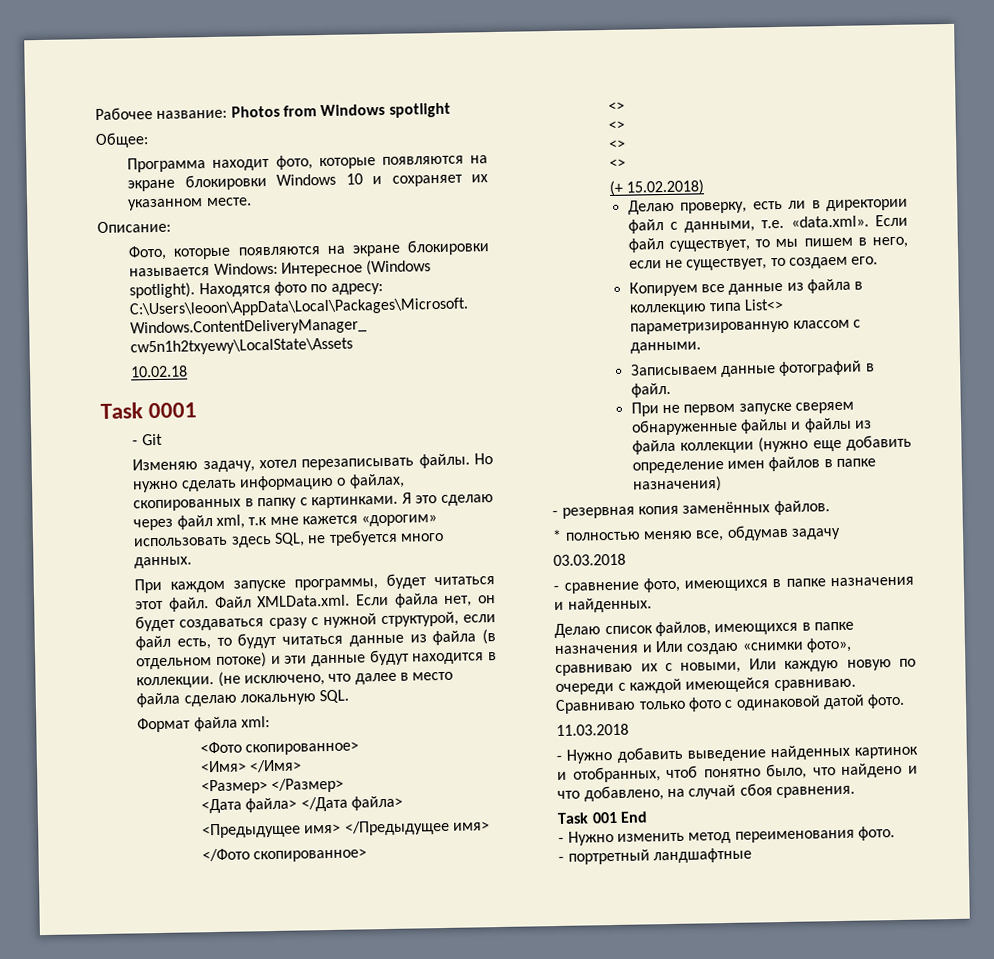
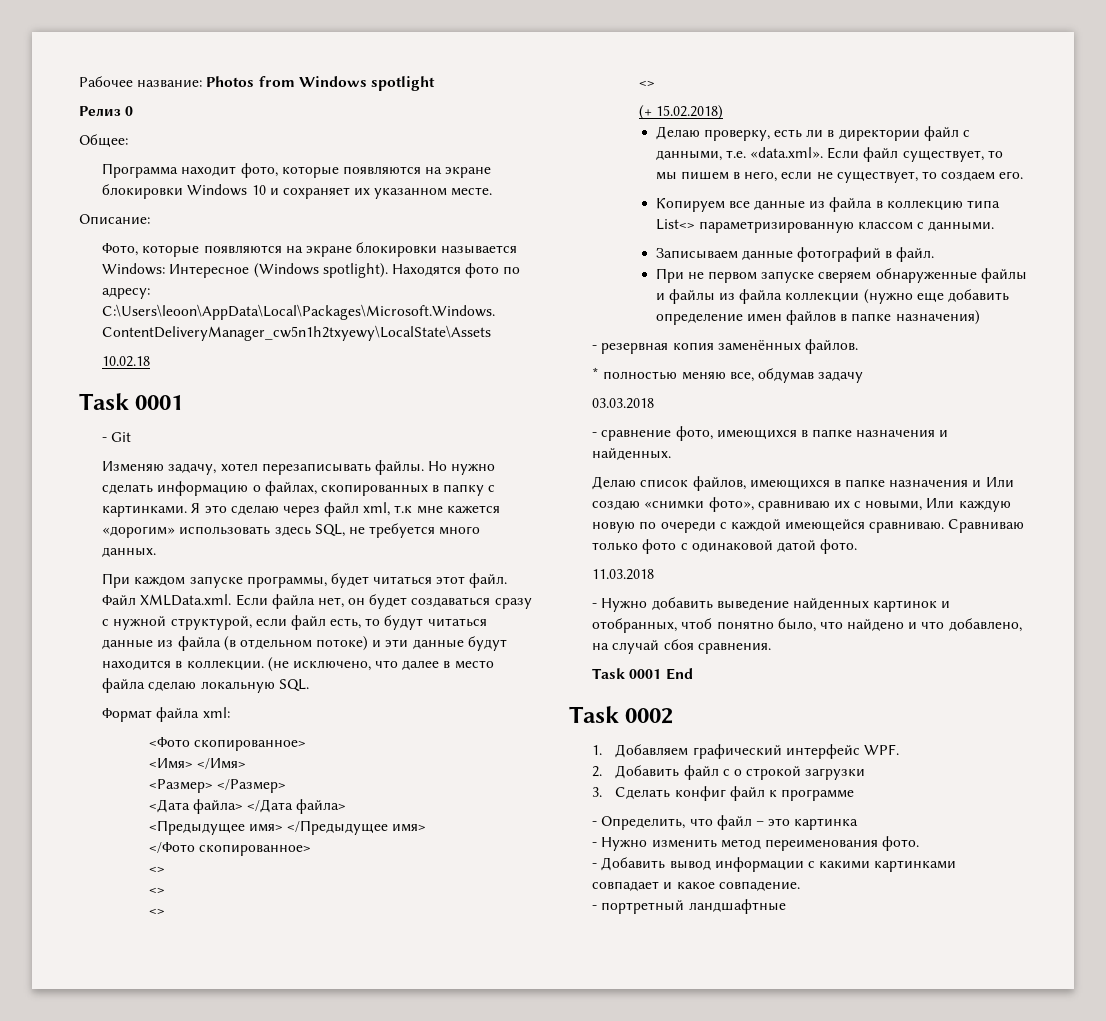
+ Релиз 0
- Task 001 End
+ Task 0001 End
+ Task 0002
+ 1. Добавляем графический интерфейс WPF.
+ 2. Добавить файл с о строкой загрузки
+ 3. Сделать конфиг файл к программе
+ - Определить, что файл – это картинка
+ - Добавить вывод информации с какими картинками совпадает и какое совпадение.

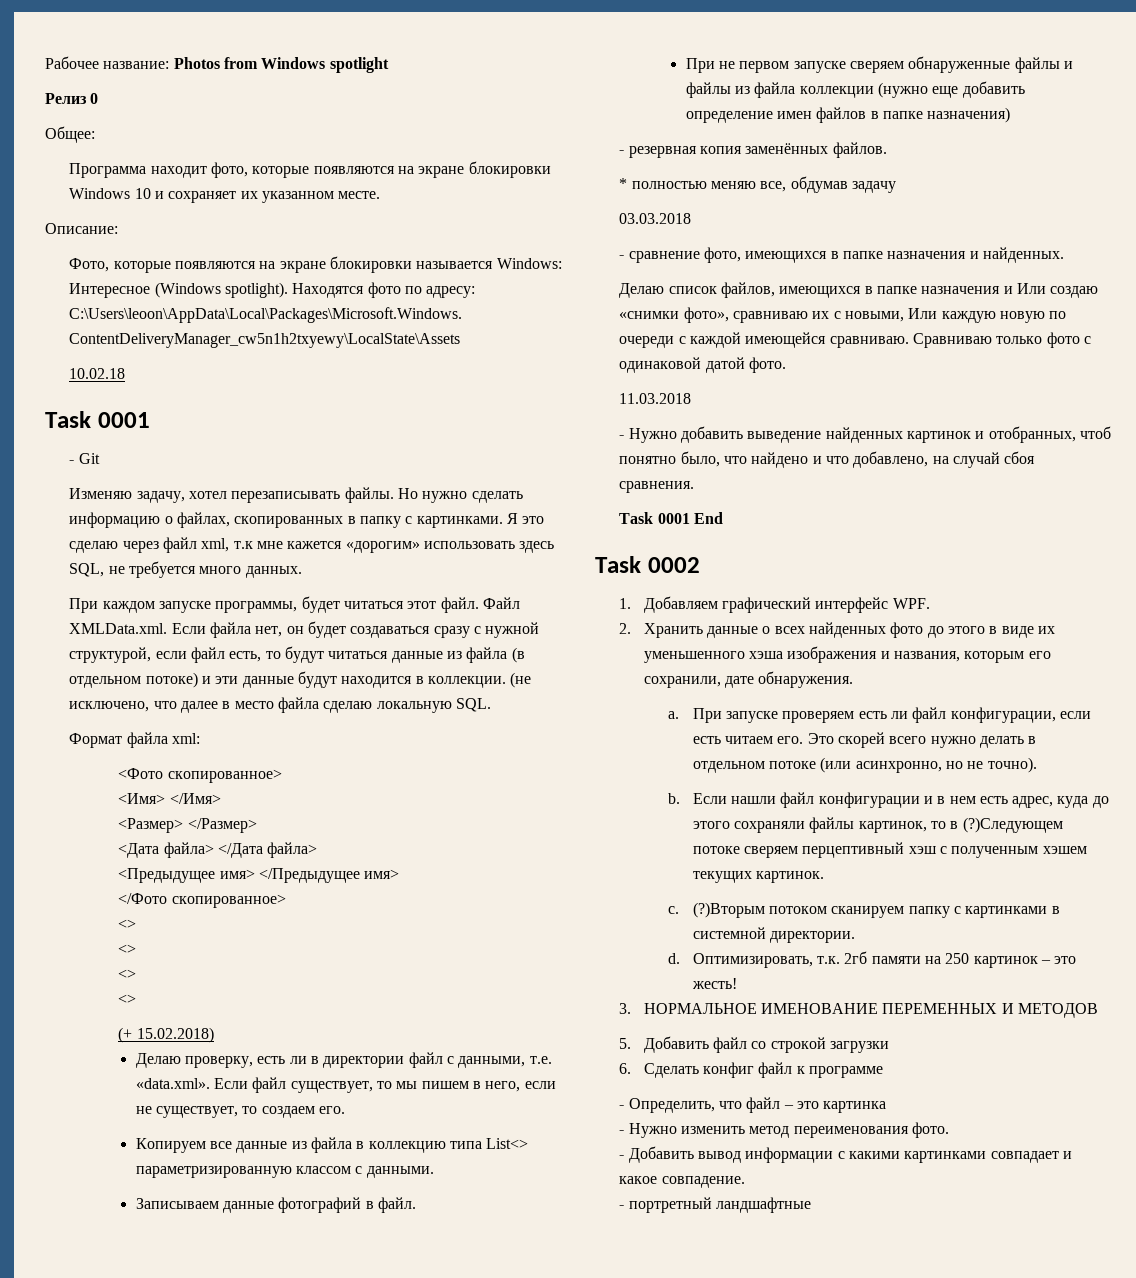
- 2. Добавить файл с о строкой загрузки
+ 2. Хранить данные о всех найденных фото до этого в виде их уменьшенного хэша изображения и названия, которым его сохранили, дате обнаружения.
+ a. При запуске проверяем есть ли файл конфигурации, если есть читаем его. Это скорей всего нужно делать в отдельном потоке (или асинхронно, но не точно).
+ b. Если нашли файл конфигурации и в нем есть адрес, куда до этого сохраняли файлы картинок, то в (?)Следующем потоке сверяем перцептивный хэш с полученным хэшем текущих картинок.
+ c. (?)Вторым потоком сканируем папку с картинками в системной директории.
+ d. Оптимизировать, т.к. 2гб памяти на 250 картинок – это жесть!
+ 3. НОРМАЛЬНОЕ ИМЕНОВАНИЕ ПЕРЕМЕННЫХ И МЕТОДОВ
+ 5. Добавить файл со строкой загрузки
- 3. Сделать конфиг файл к программе
+ 6. Сделать конфиг файл к программе

